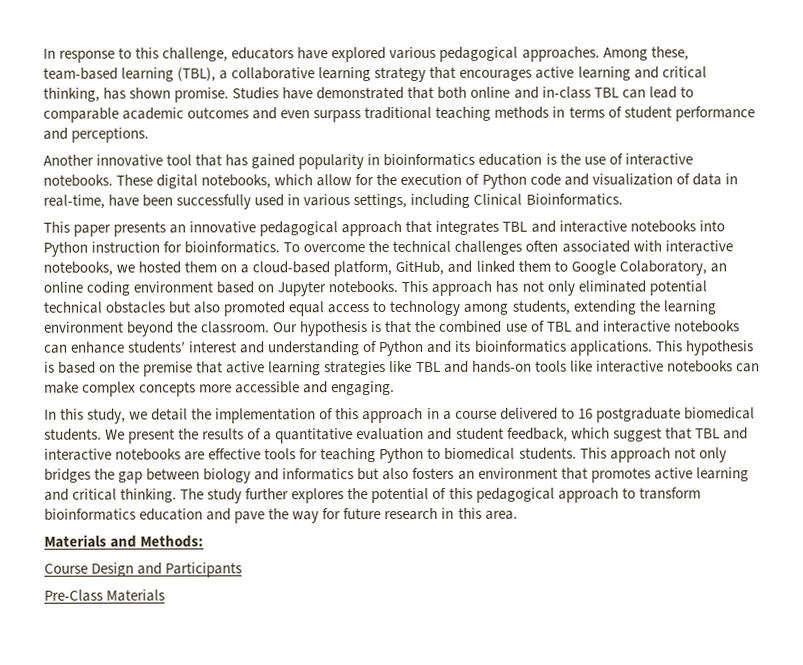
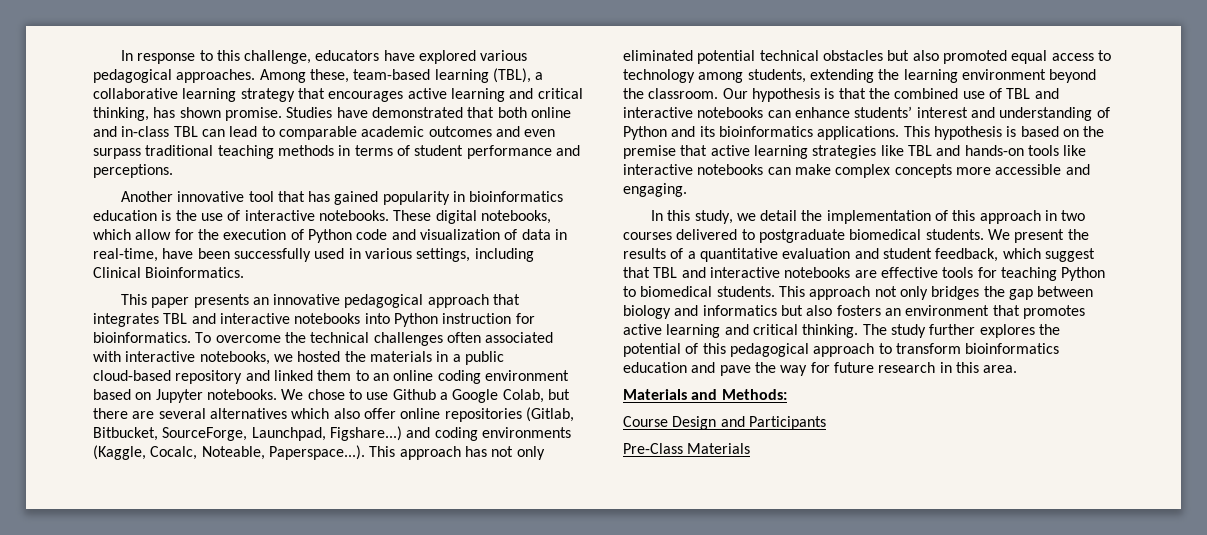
- To overcome the technical challenges often associated with interactive notebooks, we hosted them on a cloud-based platform, GitHub, and linked them to Google Colaboratory, an online coding environment based on Jupyter notebooks.
+ To overcome the technical challenges often associated with interactive notebooks, we hosted the materials in a public cloud-based repository and linked them to an online coding environment based on Jupyter notebooks.
- This approach has not only eliminated potential technical obstacles but also promoted equal access to technology among students, extending the learning environment beyond the classroom.
+ We chose to use Github a Google Colab, but there are several alternatives which also offer online repositories (Gitlab, Bitbucket, SourceForge, Launchpad, Figshare...) and coding environments (Kaggle, Cocalc, Noteable, Paperspace...). This approach has not only eliminated potential technical obstacles but also promoted equal access to technology among students, extending the learning environment beyond the classroom.
- In this study, we detail the implementation of this approach in a course delivered to 16 postgraduate biomedical students.
+ In this study, we detail the implementation of this approach in two courses delivered to postgraduate biomedical students.

